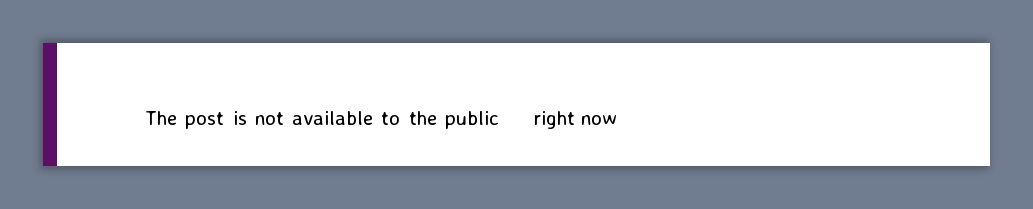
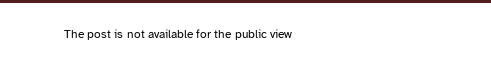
- The post is not available to the public right now
+ The post is not available for the public view

